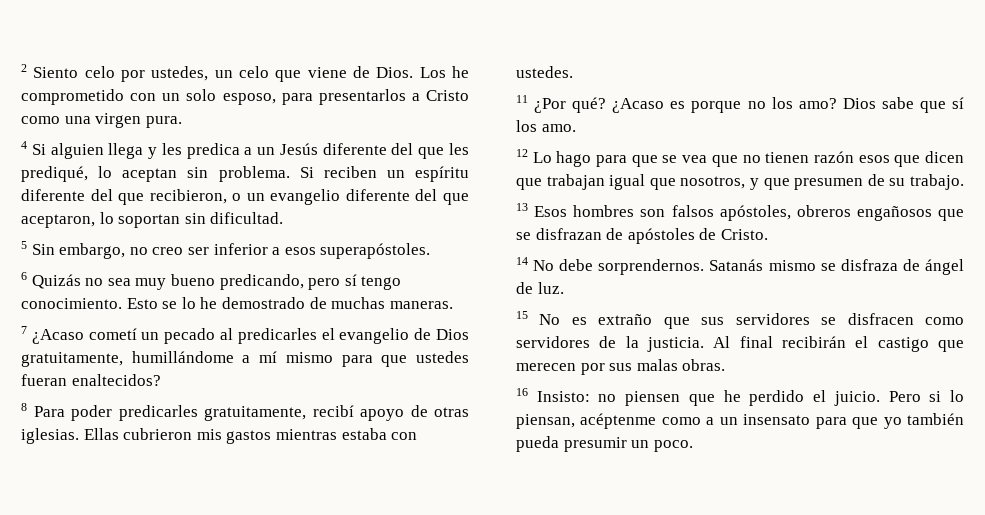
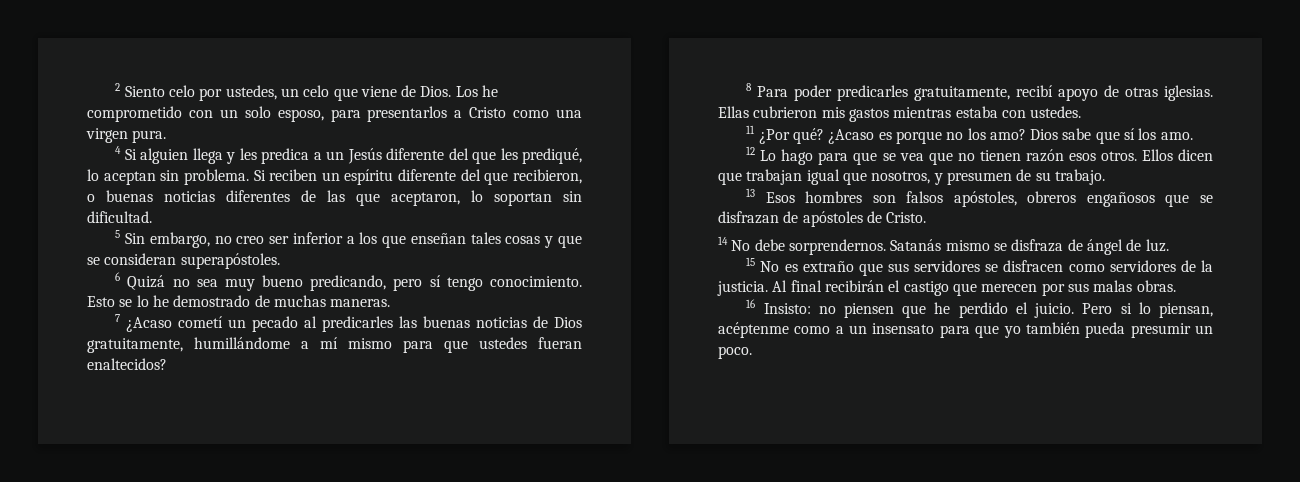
- Si reciben un espíritu diferente del que recibieron, o un evangelio diferente del que aceptaron, lo soportan sin dificultad.
+ Si reciben un espíritu diferente del que recibieron, o buenas noticias diferentes de las que aceptaron, lo soportan sin dificultad.
- 5 Sin embargo, no creo ser inferior a esos superapóstoles.
+ 5 Sin embargo, no creo ser inferior a los que enseñan tales cosas y que se consideran superapóstoles.
- 6 Quizás no sea muy bueno predicando, pero sí tengo conocimiento.
+ 6 Quizá no sea muy bueno predicando, pero sí tengo conocimiento.
- 7 ¿Acaso cometí un pecado al predicarles el evangelio de Dios gratuitamente, humillándome a mí mismo para que ustedes fueran enaltecidos?
+ 7 ¿Acaso cometí un pecado al predicarles las buenas noticias de Dios gratuitamente, humillándome a mí mismo para que ustedes fueran enaltecidos?
- 12 Lo hago para que se vea que no tienen razón esos que dicen que trabajan igual que nosotros, y que presumen de su trabajo.
+ 12 Lo hago para que se vea que no tienen razón esos otros. Ellos dicen que trabajan igual que nosotros, y presumen de su trabajo.

